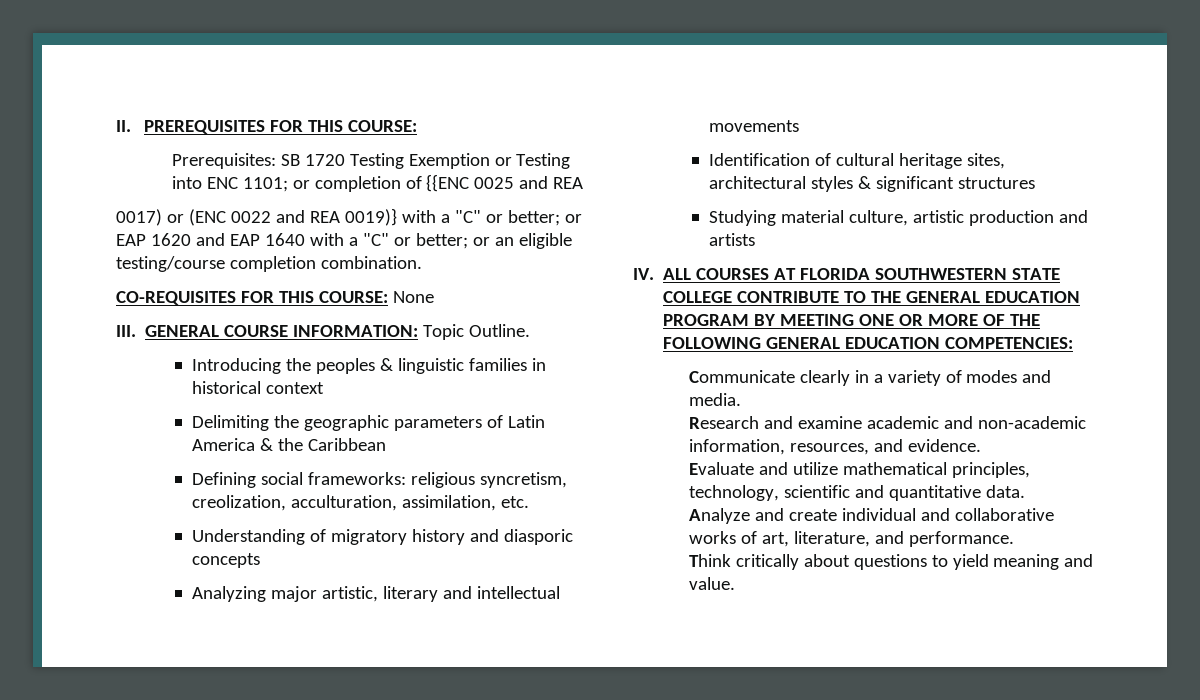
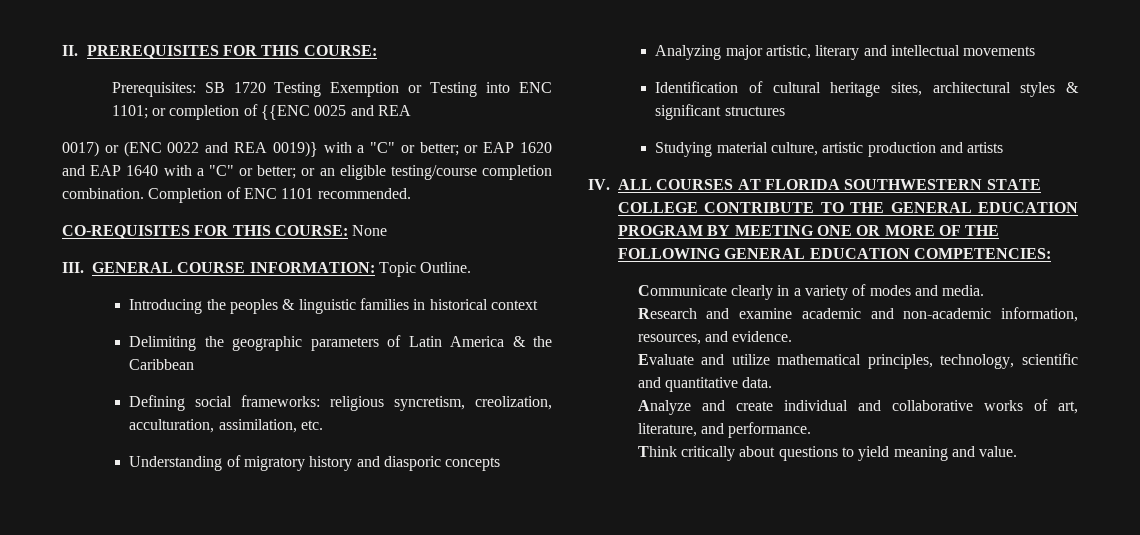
+ Completion of ENC 1101 recommended.

